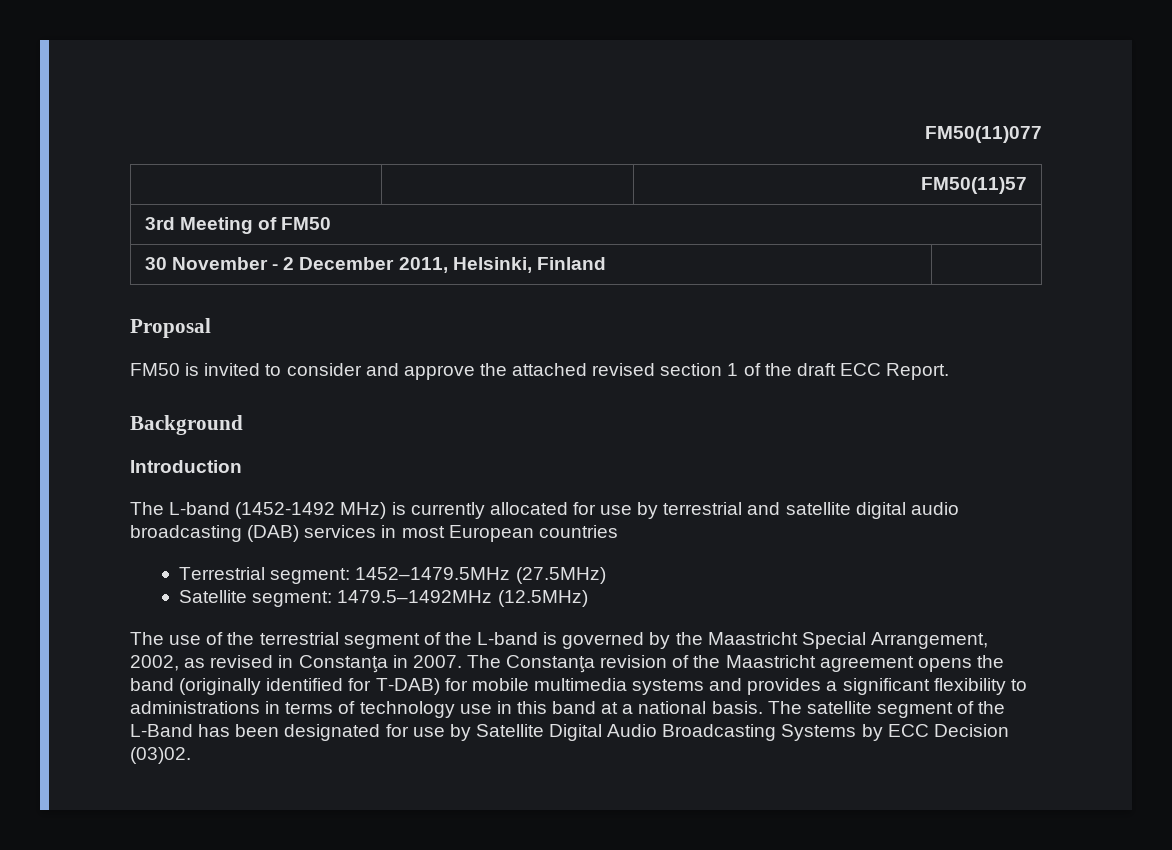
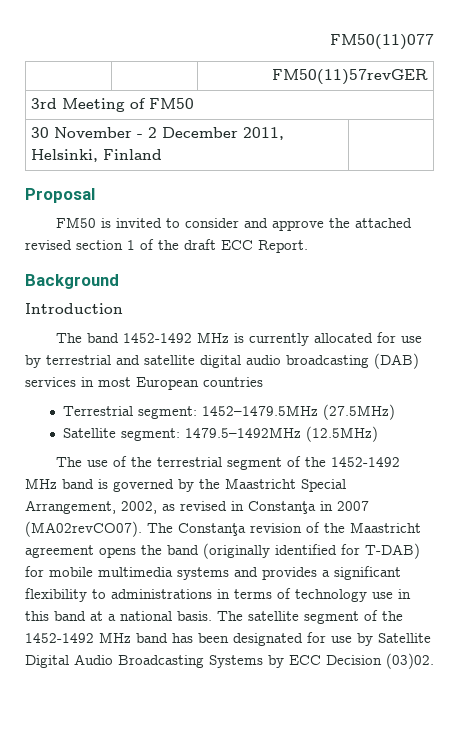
- | | FM50(11)57
+ | | FM50(11)57revGER
- The L-band (1452-1492 MHz) is currently allocated for use by terrestrial and satellite digital audio broadcasting (DAB) services in most European countries
+ The band 1452-1492 MHz is currently allocated for use by terrestrial and satellite digital audio broadcasting (DAB) services in most European countries
- The use of the terrestrial segment of the L-band is governed by the Maastricht Special Arrangement, 2002, as revised in Constanţa in 2007.
+ The use of the terrestrial segment of the 1452-1492 MHz band is governed by the Maastricht Special Arrangement, 2002, as revised in Constanţa in 2007 (MA02revCO07).
- The satellite segment of the L-Band has been designated for use by Satellite Digital Audio Broadcasting Systems by ECC Decision (03)02.
+ The satellite segment of the 1452-1492 MHz band has been designated for use by Satellite Digital Audio Broadcasting Systems by ECC Decision (03)02.

